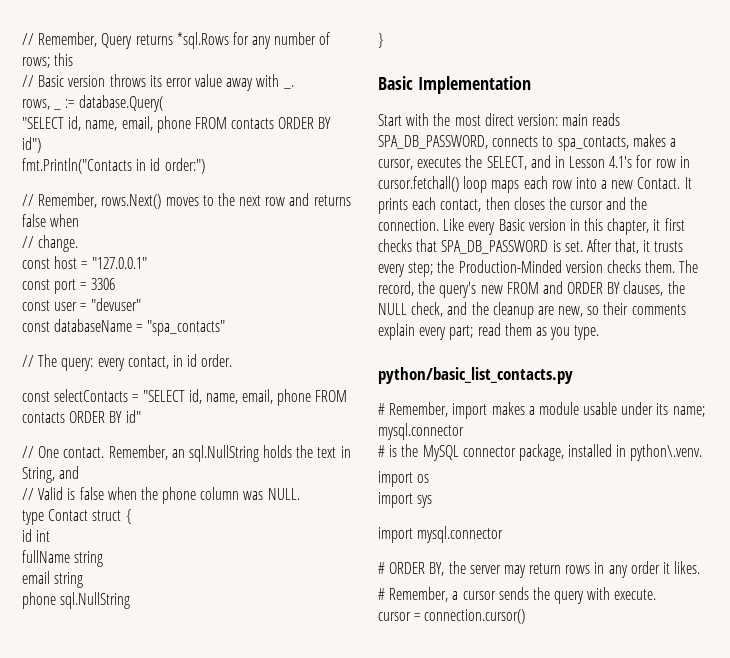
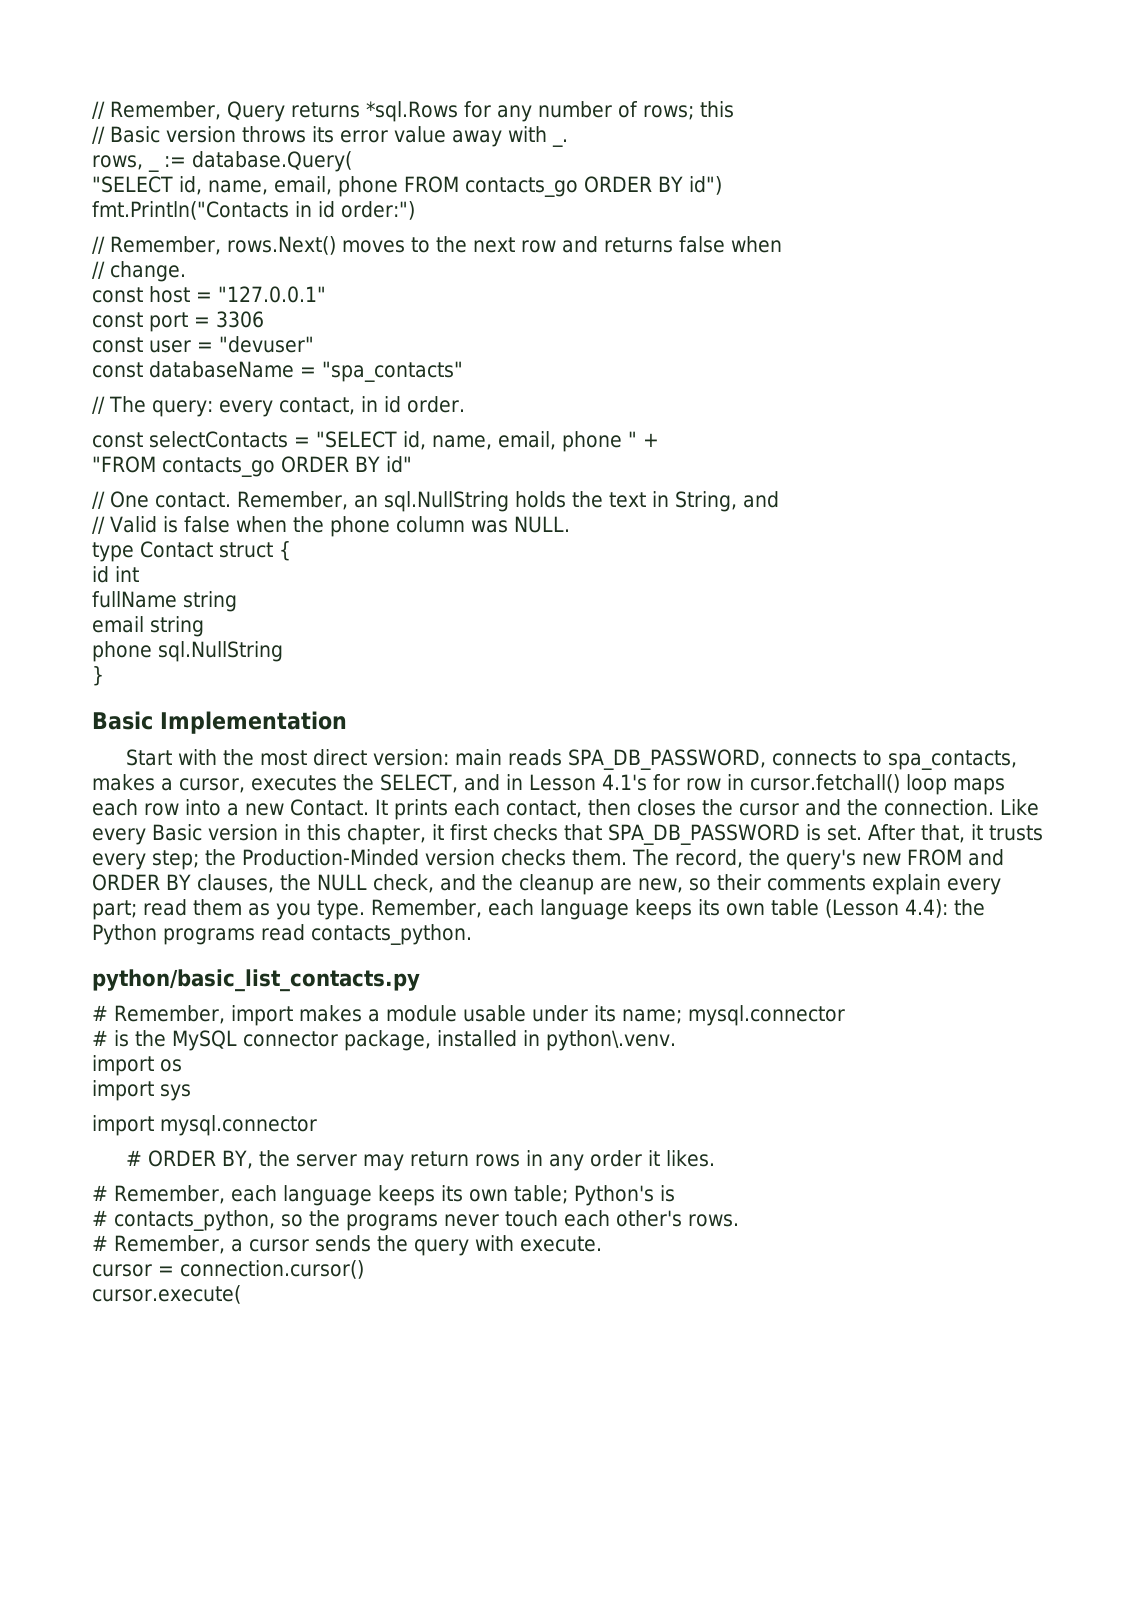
- "SELECT id, name, email, phone FROM contacts ORDER BY id")
+ "SELECT id, name, email, phone FROM contacts_go ORDER BY id")
- const selectContacts = "SELECT id, name, email, phone FROM contacts ORDER BY id"
+ const selectContacts = "SELECT id, name, email, phone " +
+ "FROM contacts_go ORDER BY id"
+ Remember, each language keeps its own table (Lesson 4.4): the Python programs read contacts_python.
+ # Remember, each language keeps its own table; Python's is
+ # contacts_python, so the programs never touch each other's rows.
+ cursor.execute(

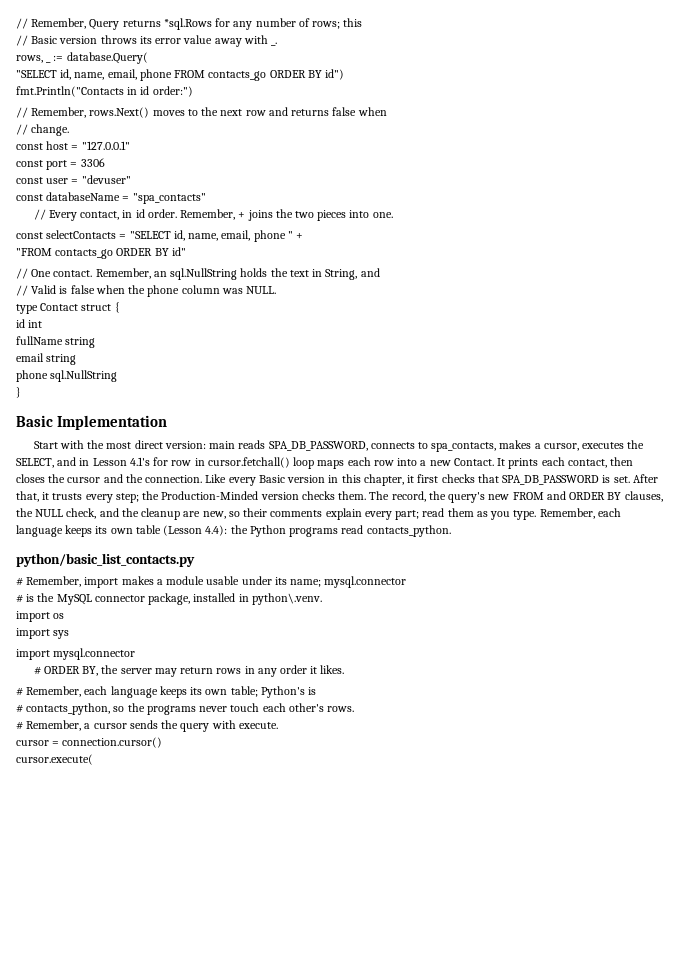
- // The query: every contact, in id order.
+ // Every contact, in id order. Remember, + joins the two pieces into one.

